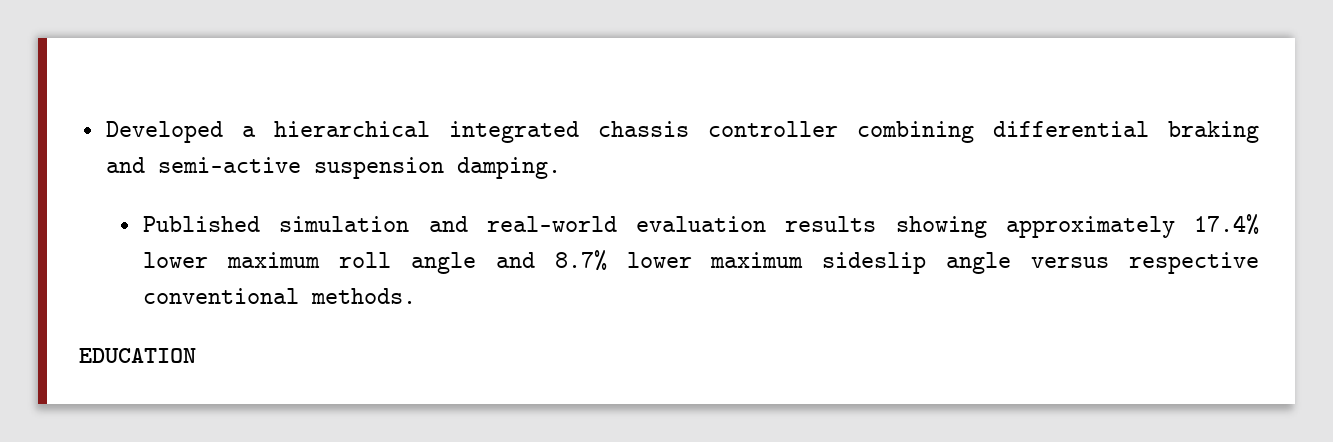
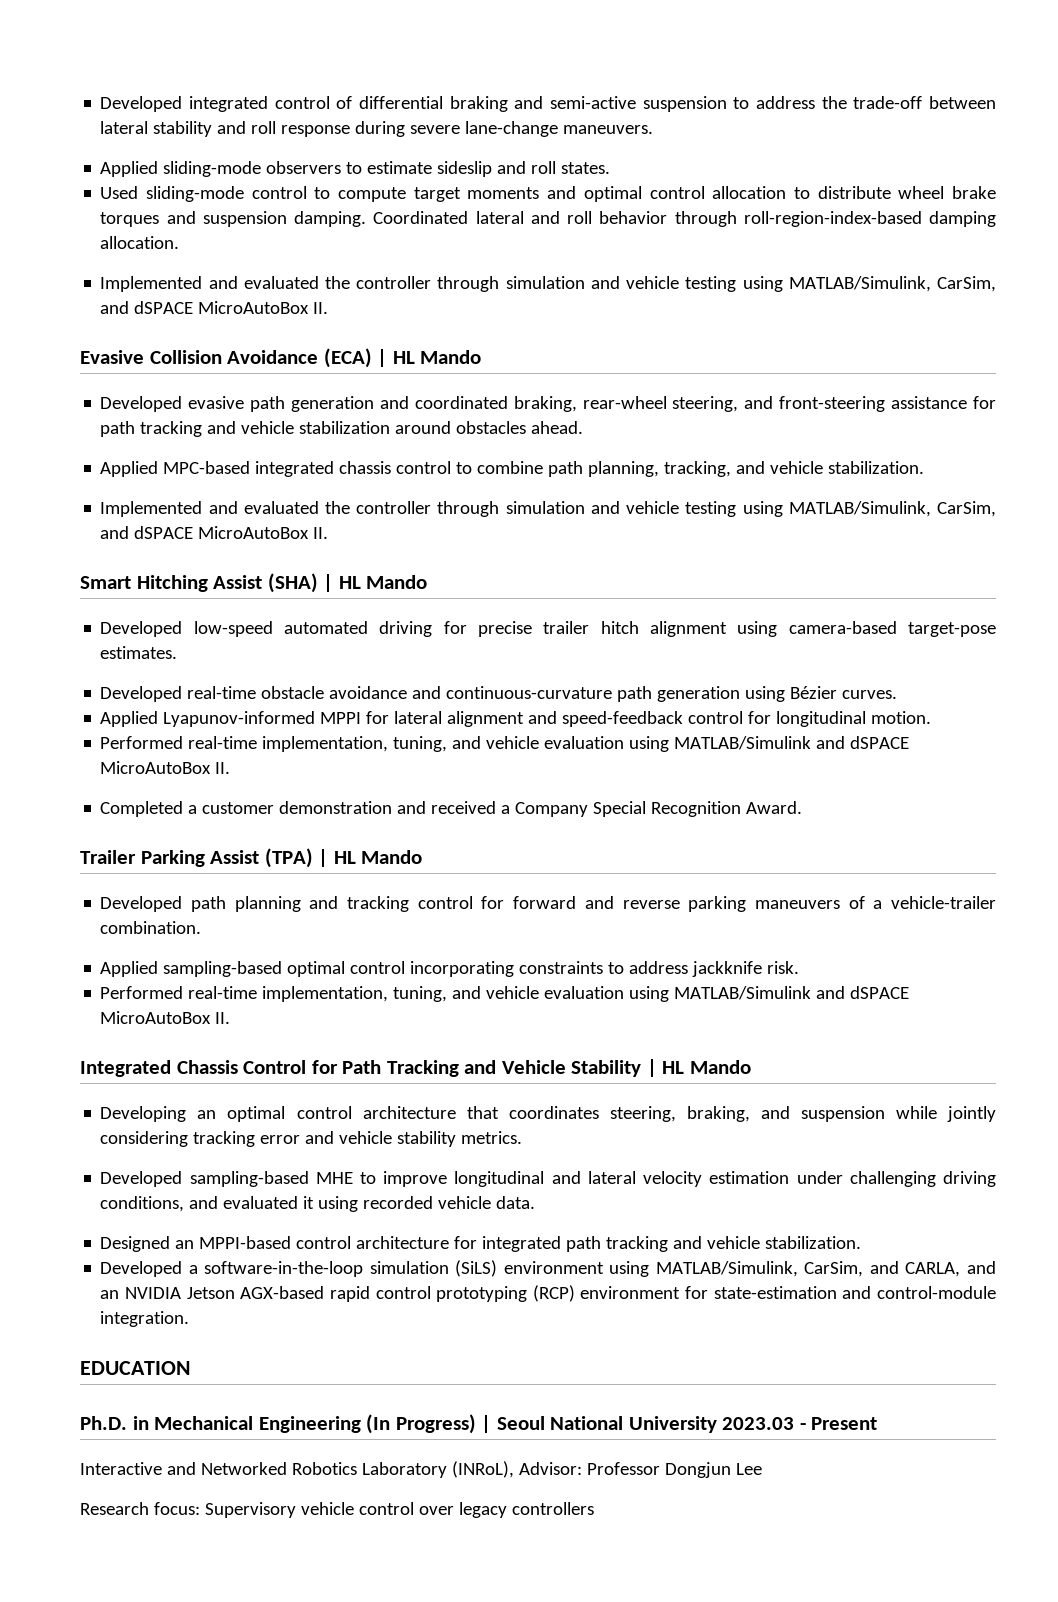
- Developed a hierarchical integrated chassis controller combining differential braking and semi-active suspension damping.
- Published simulation and real-world evaluation results showing approximately 17.4% lower maximum roll angle and 8.7% lower maximum sideslip angle versus respective conventional methods.
+ Developed integrated control of differential braking and semi-active suspension to address the trade-off between lateral stability and roll response during severe lane-change maneuvers.
+ Applied sliding-mode observers to estimate sideslip and roll states.
+ Used sliding-mode control to compute target moments and optimal control allocation to distribute wheel brake torques and suspension damping. Coordinated lateral and roll behavior through roll-region-index-based damping allocation.
+ Implemented and evaluated the controller through simulation and vehicle testing using MATLAB/Simulink, CarSim, and dSPACE MicroAutoBox II.
+ Evasive Collision Avoidance (ECA) | HL Mando
+ Developed evasive path generation and coordinated braking, rear-wheel steering, and front-steering assistance for path tracking and vehicle stabilization around obstacles ahead.
+ Applied MPC-based integrated chassis control to combine path planning, tracking, and vehicle stabilization.
+ Implemented and evaluated the controller through simulation and vehicle testing using MATLAB/Simulink, CarSim, and dSPACE MicroAutoBox II.
+ Smart Hitching Assist (SHA) | HL Mando
+ Developed low-speed automated driving for precise trailer hitch alignment using camera-based target-pose estimates.
+ Developed real-time obstacle avoidance and continuous-curvature path generation using Bézier curves.
+ Applied Lyapunov-informed MPPI for lateral alignment and speed-feedback control for longitudinal motion.
+ Performed real-time implementation, tuning, and vehicle evaluation using MATLAB/Simulink and dSPACE MicroAutoBox II.
+ Completed a customer demonstration and received a Company Special Recognition Award.
+ Trailer Parking Assist (TPA) | HL Mando
+ Developed path planning and tracking control for forward and reverse parking maneuvers of a vehicle-trailer combination.
+ Applied sampling-based optimal control incorporating constraints to address jackknife risk.
+ Performed real-time implementation, tuning, and vehicle evaluation using MATLAB/Simulink and dSPACE MicroAutoBox II.
+ Integrated Chassis Control for Path Tracking and Vehicle Stability | HL Mando
+ Developing an optimal control architecture that coordinates steering, braking, and suspension while jointly considering tracking error and vehicle stability metrics.
+ Developed sampling-based MHE to improve longitudinal and lateral velocity estimation under challenging driving conditions, and evaluated it using recorded vehicle data.
+ Designed an MPPI-based control architecture for integrated path tracking and vehicle stabilization.
+ Developed a software-in-the-loop simulation (SiLS) environment using MATLAB/Simulink, CarSim, and CARLA, and an NVIDIA Jetson AGX-based rapid control prototyping (RCP) environment for state-estimation and control-module integration.
  EDUCATION
+ Ph.D. in Mechanical Engineering (In Progress) | Seoul National University 2023.03 - Present
+ Interactive and Networked Robotics Laboratory (INRoL), Advisor: Professor Dongjun Lee
+ Research focus: Supervisory vehicle control over legacy controllers

